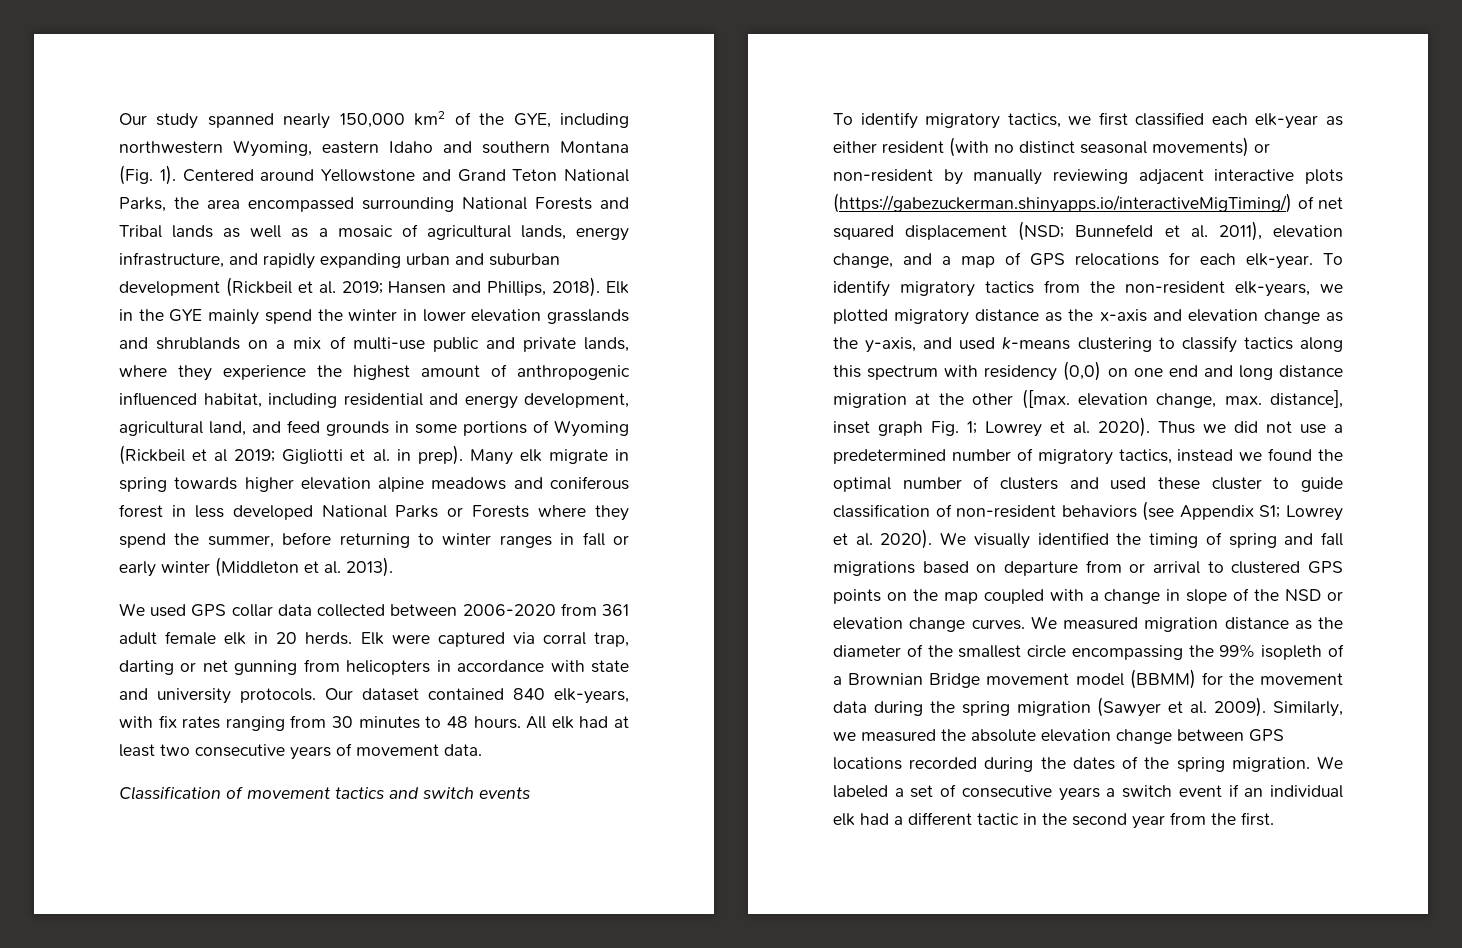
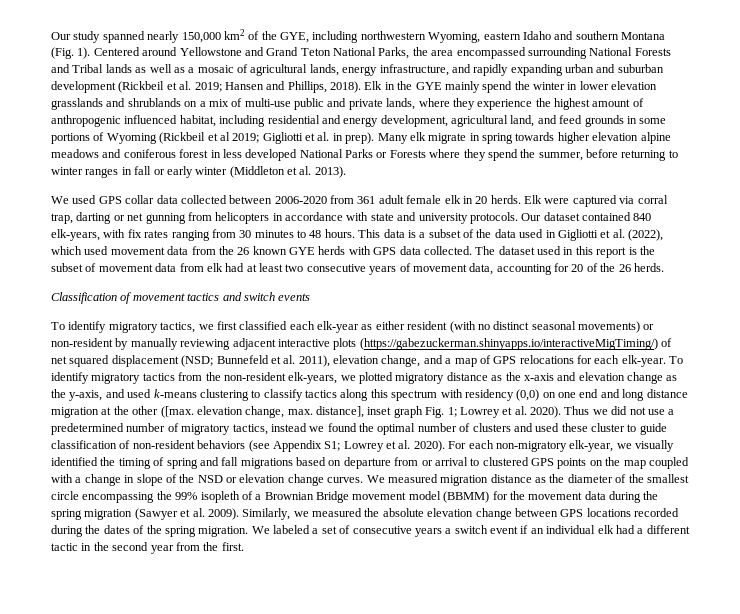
- All elk had at least two consecutive years of movement data.
+ This data is a subset of the data used in Gigliotti et al. (2022), which used movement data from the 26 known GYE herds with GPS data collected. The dataset used in this report is the subset of movement data from elk had at least two consecutive years of movement data, accounting for 20 of the 26 herds.
- We visually identified the timing of spring and fall migrations based on departure from or arrival to clustered GPS points on the map coupled with a change in slope of the NSD or elevation change curves.
+ For each non-migratory elk-year, we visually identified the timing of spring and fall migrations based on departure from or arrival to clustered GPS points on the map coupled with a change in slope of the NSD or elevation change curves.

